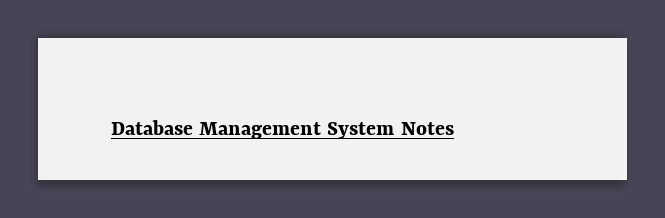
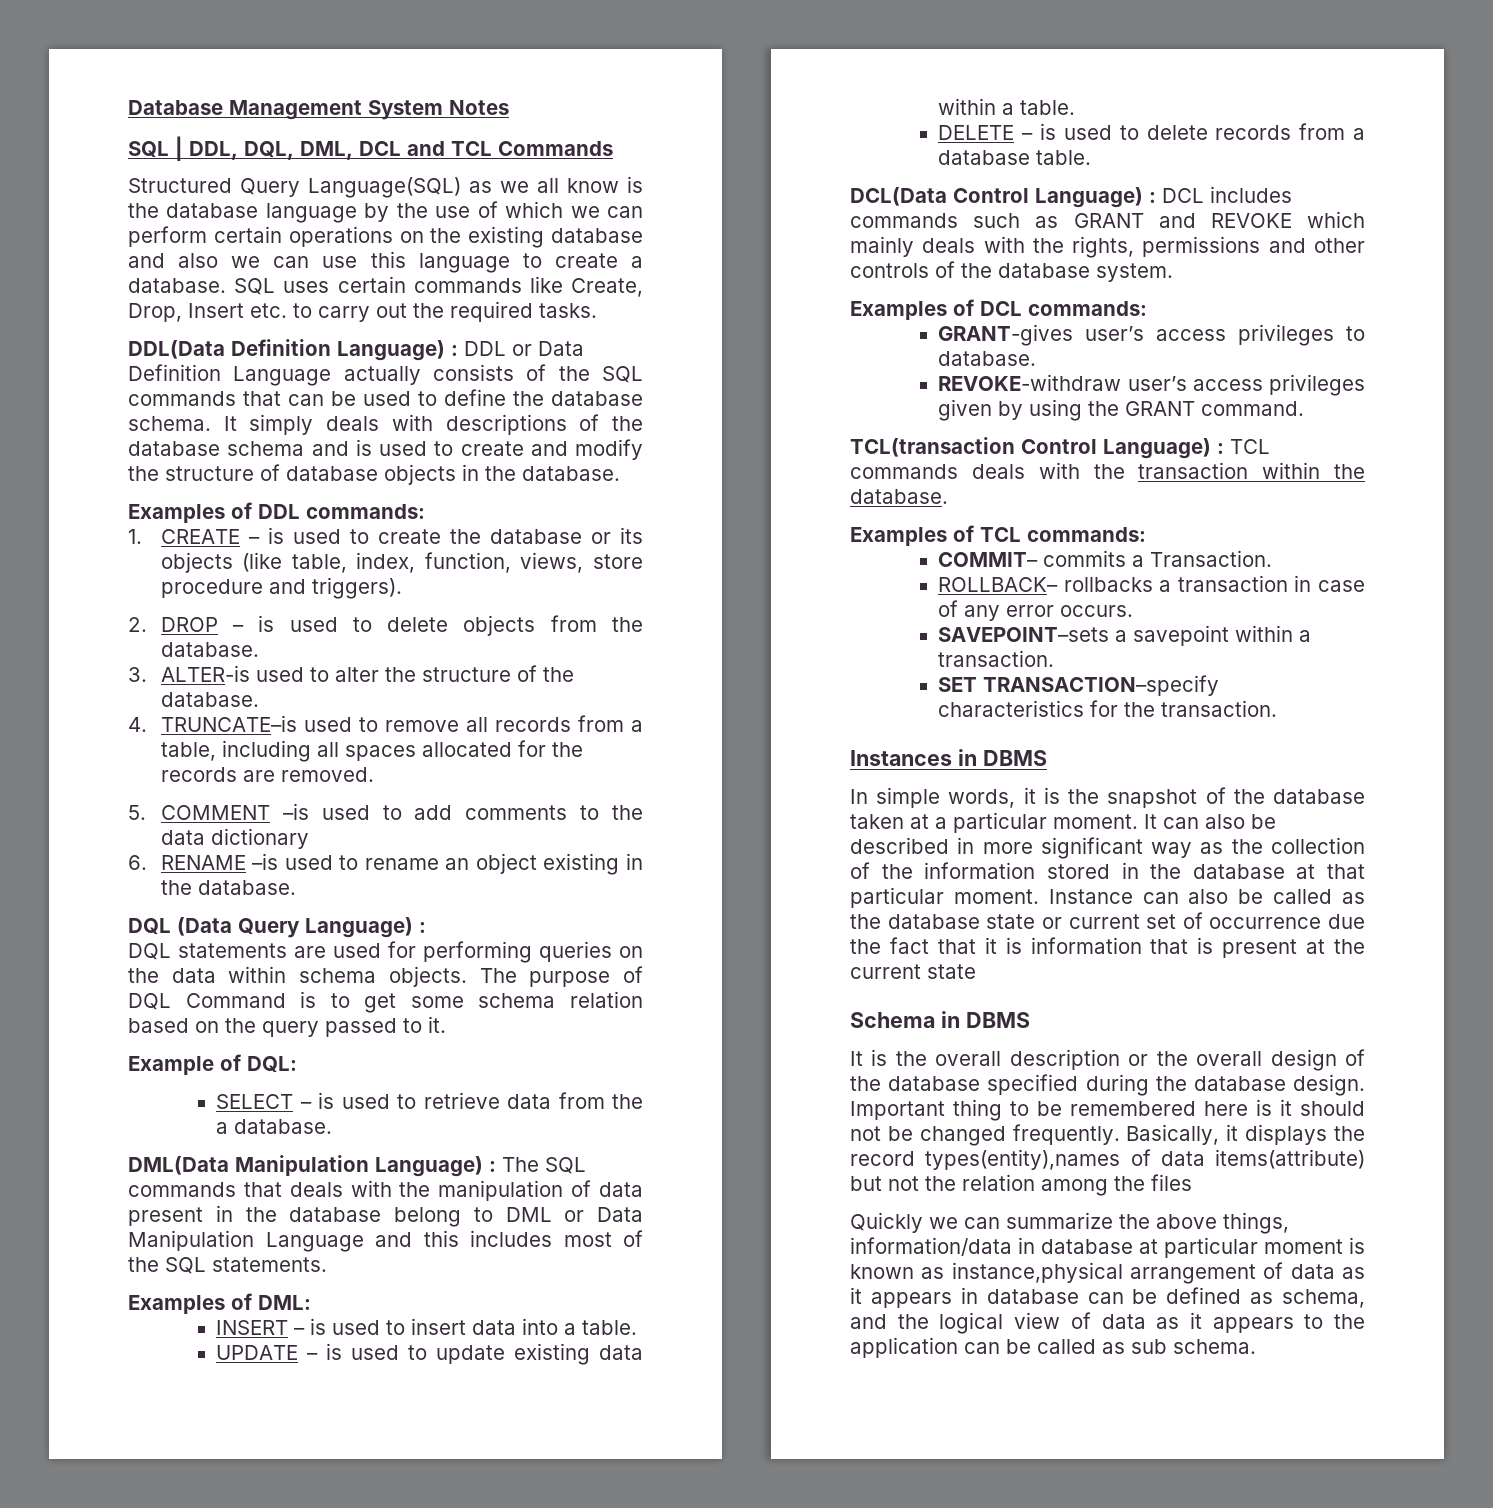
+ SQL | DDL, DQL, DML, DCL and TCL Commands
+ Structured Query Language(SQL) as we all know is the database language by the use of which we can perform certain operations on the existing database and also we can use this language to create a database. SQL uses certain commands like Create, Drop, Insert etc. to carry out the required tasks.
+ DDL(Data Definition Language) : DDL or Data Definition Language actually consists of the SQL commands that can be used to define the database schema. It simply deals with descriptions of the database schema and is used to create and modify the structure of database objects in the database.
+ Examples of DDL commands:
+ 1. CREATE – is used to create the database or its objects (like table, index, function, views, store procedure and triggers).
+ 2. DROP – is used to delete objects from the database.
+ 3. ALTER-is used to alter the structure of the database.
+ 4. TRUNCATE–is used to remove all records from a table, including all spaces allocated for the records are removed.
+ 5. COMMENT –is used to add comments to the data dictionary
+ 6. RENAME –is used to rename an object existing in the database.
+ DQL (Data Query Language) :
+ DQL statements are used for performing queries on the data within schema objects. The purpose of DQL Command is to get some schema relation based on the query passed to it.
+ Example of DQL:
+ SELECT – is used to retrieve data from the a database.
+ DML(Data Manipulation Language) : The SQL commands that deals with the manipulation of data present in the database belong to DML or Data Manipulation Language and this includes most of the SQL statements.
+ Examples of DML:
+ INSERT – is used to insert data into a table.
+ UPDATE – is used to update existing data within a table.
+ DELETE – is used to delete records from a database table.
+ DCL(Data Control Language) : DCL includes commands such as GRANT and REVOKE which mainly deals with the rights, permissions and other controls of the database system.
+ Examples of DCL commands:
+ GRANT-gives user’s access privileges to database.
+ REVOKE-withdraw user’s access privileges given by using the GRANT command.
+ TCL(transaction Control Language) : TCL commands deals with the transaction within the database.
+ Examples of TCL commands:
+ COMMIT– commits a Transaction.
+ ROLLBACK– rollbacks a transaction in case of any error occurs.
+ SAVEPOINT–sets a savepoint within a transaction.
+ SET TRANSACTION–specify characteristics for the transaction.
+ Instances in DBMS
+ In simple words, it is the snapshot of the database taken at a particular moment. It can also be described in more significant way as the collection of the information stored in the database at that particular moment. Instance can also be called as the database state or current set of occurrence due the fact that it is information that is present at the current state
+ Schema in DBMS
+ It is the overall description or the overall design of the database specified during the database design. Important thing to be remembered here is it should not be changed frequently. Basically, it displays the record types(entity),names of data items(attribute) but not the relation among the files
+ Quickly we can summarize the above things, information/data in database at particular moment is known as instance,physical arrangement of data as it appears in database can be defined as schema, and the logical view of data as it appears to the application can be called as sub schema.

